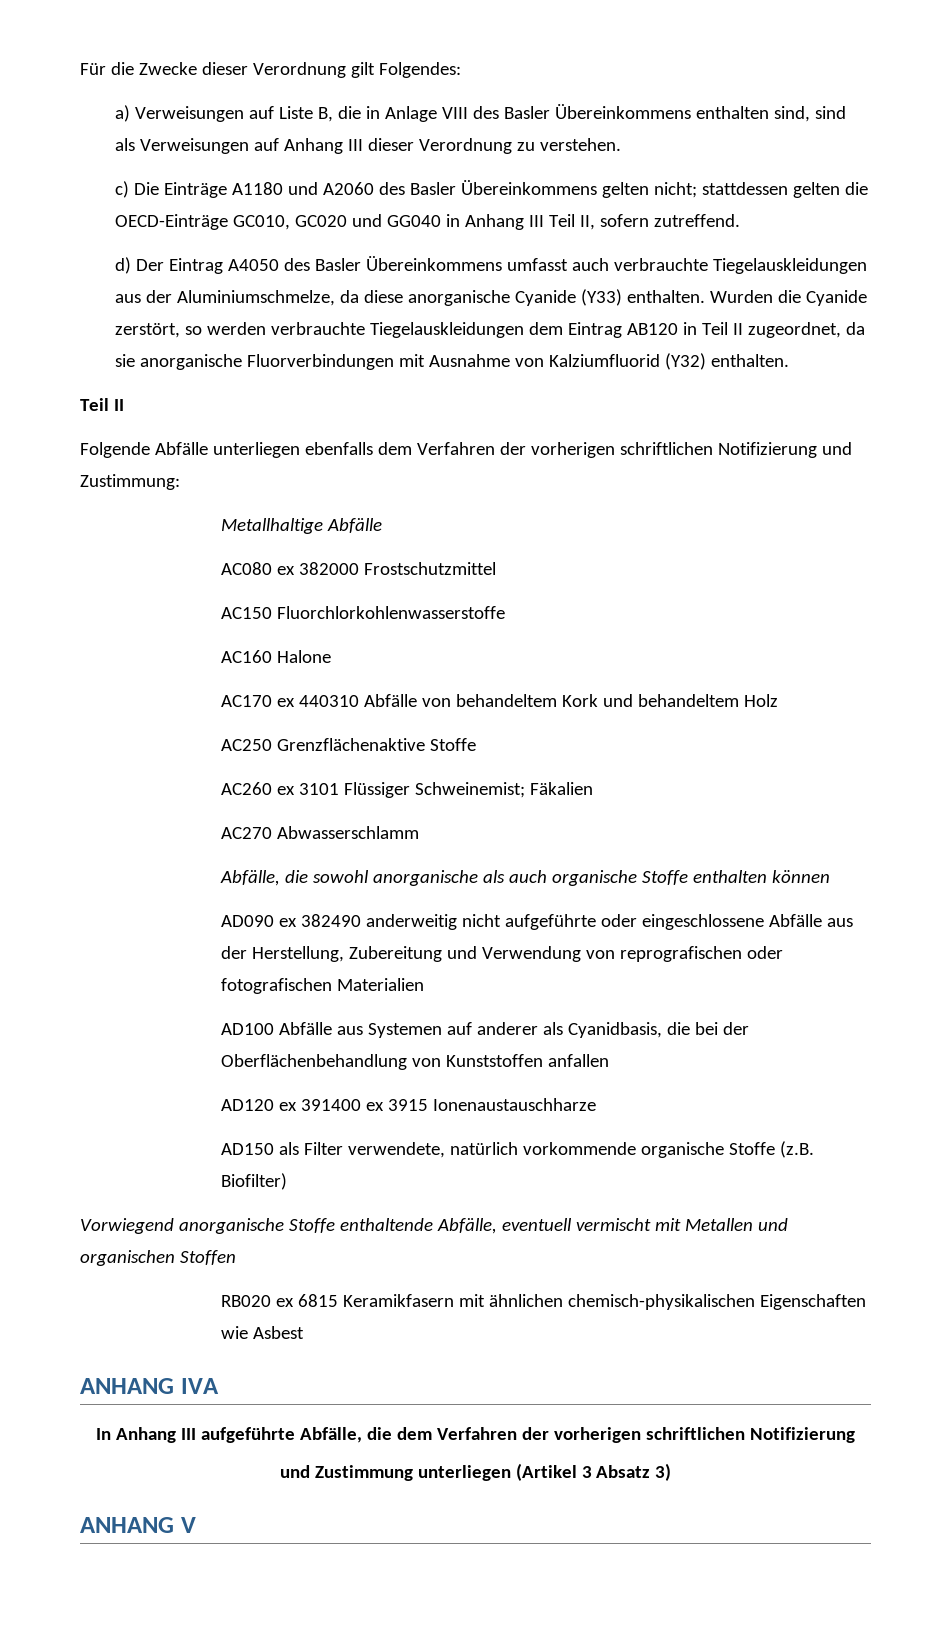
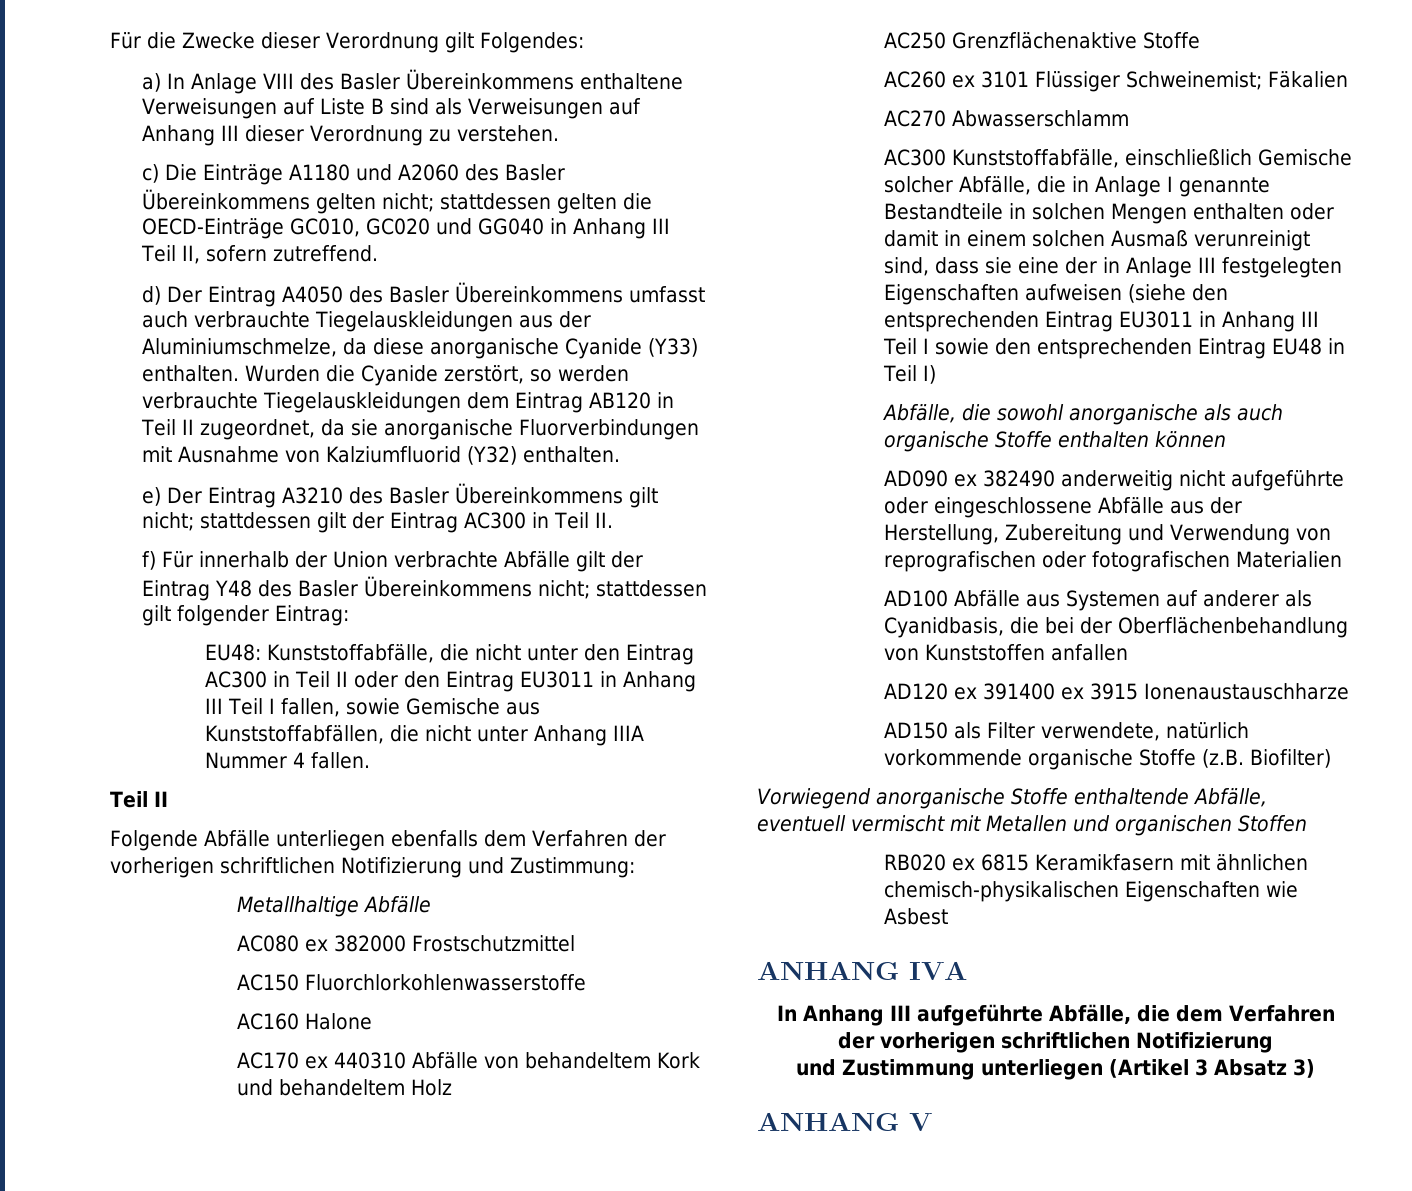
- a) Verweisungen auf Liste B, die in Anlage VIII des Basler Übereinkommens enthalten sind, sind als Verweisungen auf Anhang III dieser Verordnung zu verstehen.
+ a) In Anlage VIII des Basler Übereinkommens enthaltene Verweisungen auf Liste B sind als Verweisungen auf Anhang III dieser Verordnung zu verstehen.
+ e) Der Eintrag A3210 des Basler Übereinkommens gilt nicht; stattdessen gilt der Eintrag AC300 in Teil II.
+ f) Für innerhalb der Union verbrachte Abfälle gilt der Eintrag Y48 des Basler Übereinkommens nicht; stattdessen gilt folgender Eintrag:
+ EU48: Kunststoffabfälle, die nicht unter den Eintrag AC300 in Teil II oder den Eintrag EU3011 in Anhang III Teil I fallen, sowie Gemische aus Kunststoffabfällen, die nicht unter Anhang IIIA Nummer 4 fallen.
+ AC300 Kunststoffabfälle, einschließlich Gemische solcher Abfälle, die in Anlage I genannte Bestandteile in solchen Mengen enthalten oder damit in einem solchen Ausmaß verunreinigt sind, dass sie eine der in Anlage III festgelegten Eigenschaften aufweisen (siehe den entsprechenden Eintrag EU3011 in Anhang III Teil I sowie den entsprechenden Eintrag EU48 in Teil I)

